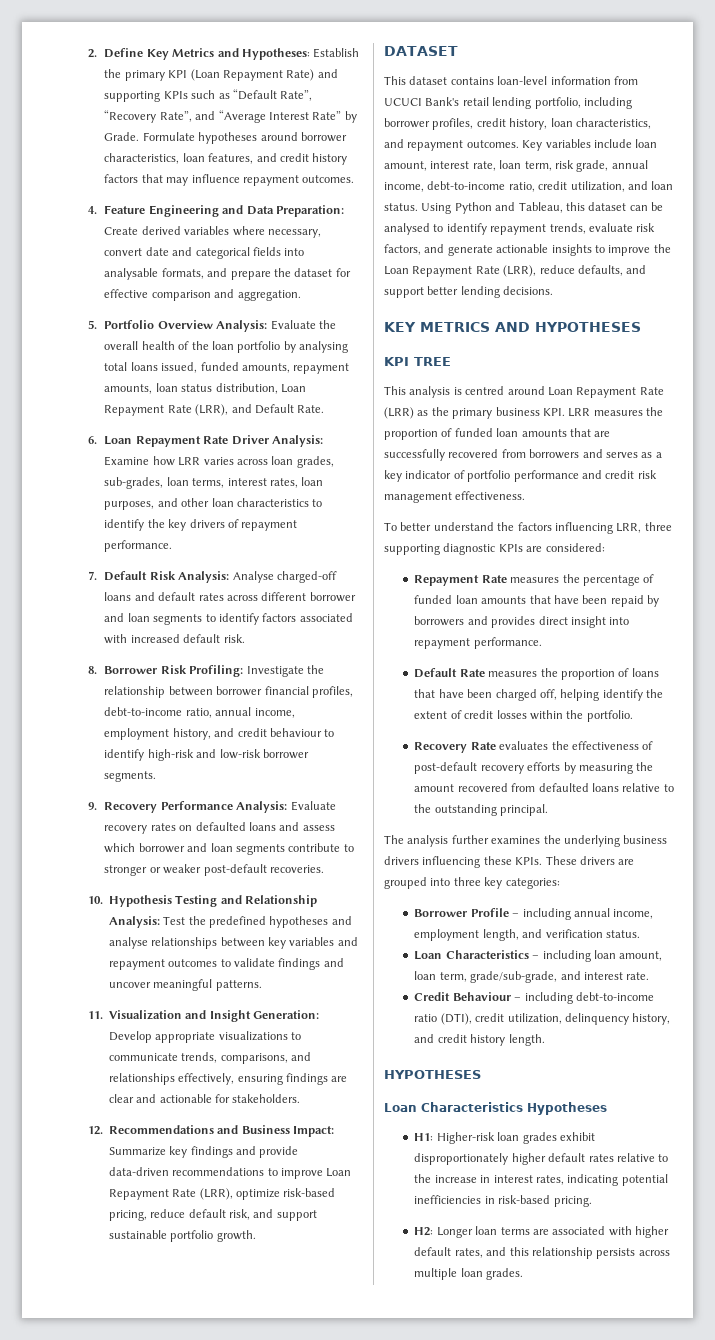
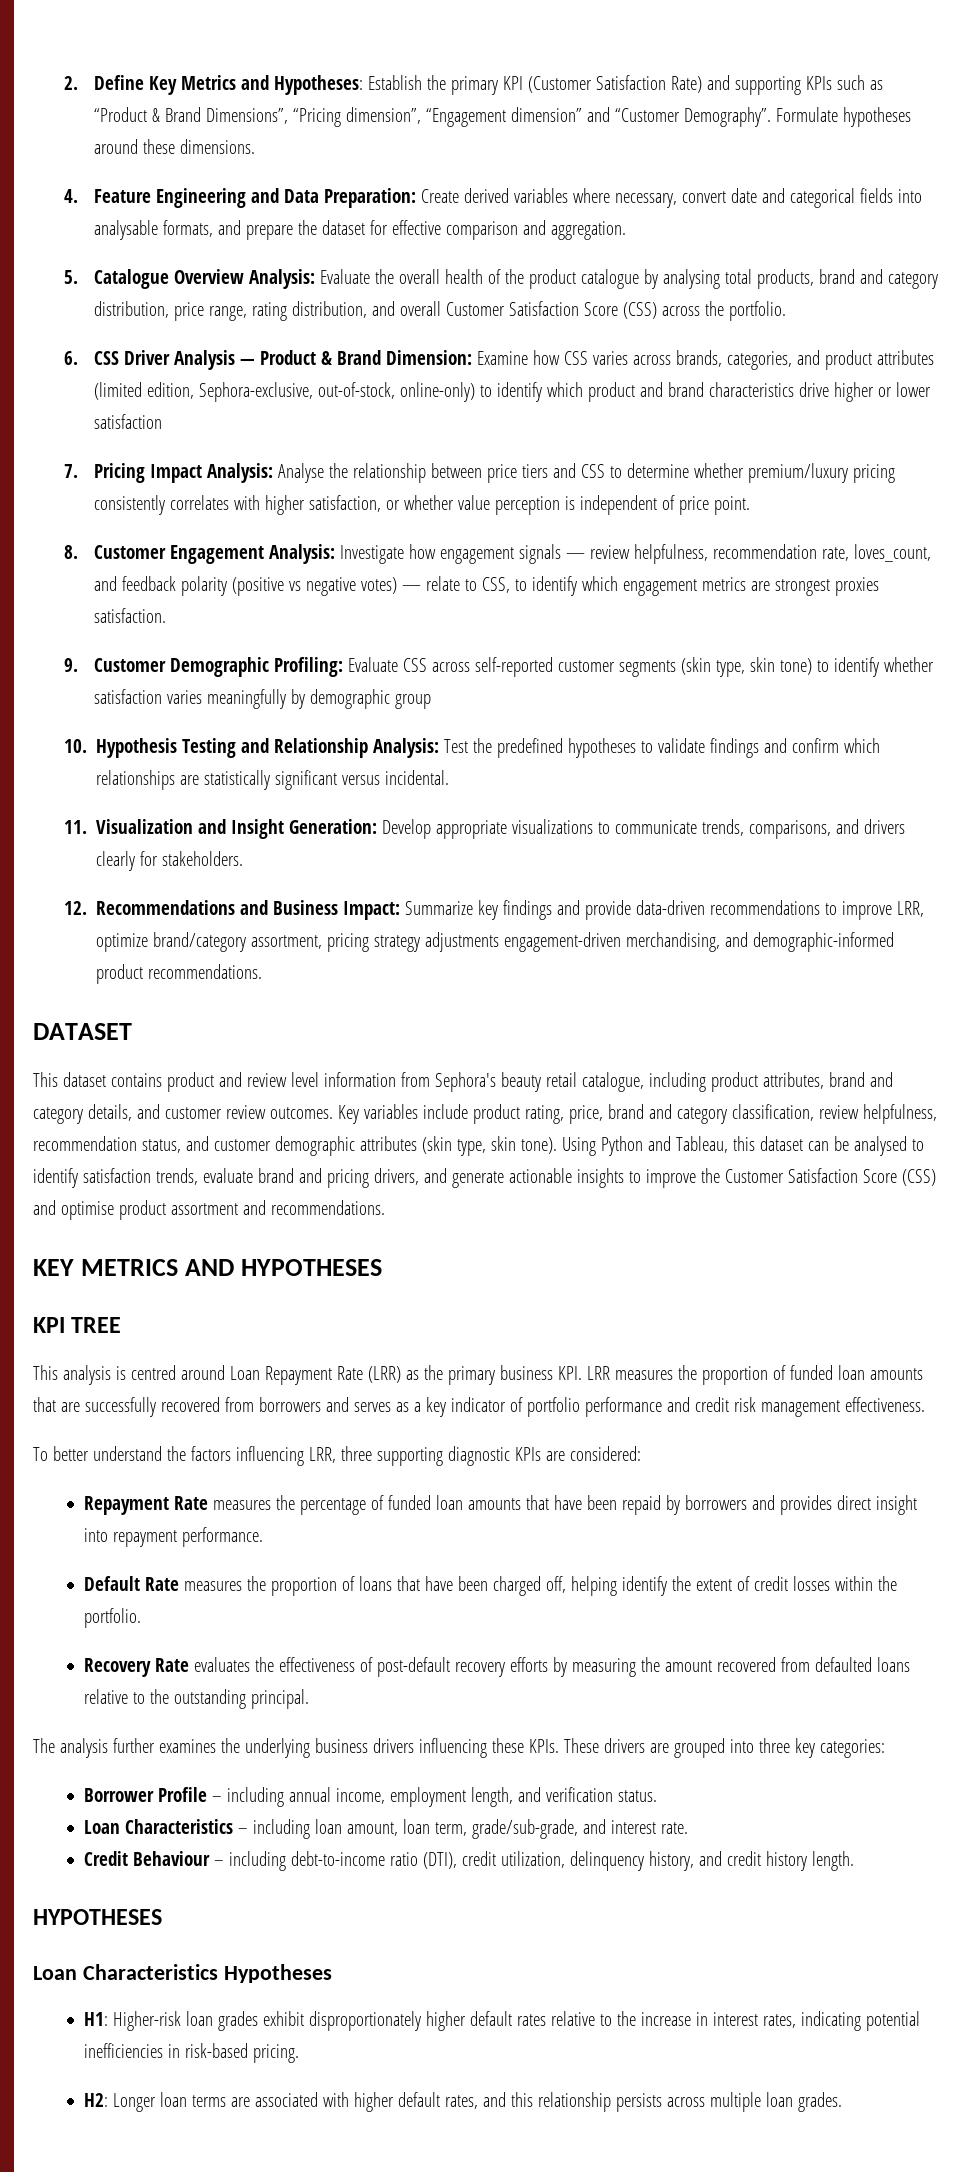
- 2. Define Key Metrics and Hypotheses: Establish the primary KPI (Loan Repayment Rate) and supporting KPIs such as “Default Rate”, “Recovery Rate”, and “Average Interest Rate” by Grade. Formulate hypotheses around borrower characteristics, loan features, and credit history factors that may influence repayment outcomes.
+ 2. Define Key Metrics and Hypotheses: Establish the primary KPI (Customer Satisfaction Rate) and supporting KPIs such as “Product & Brand Dimensions”, “Pricing dimension”, “Engagement dimension” and “Customer Demography”. Formulate hypotheses around these dimensions.
- 5. Portfolio Overview Analysis: Evaluate the overall health of the loan portfolio by analysing total loans issued, funded amounts, repayment amounts, loan status distribution, Loan Repayment Rate (LRR), and Default Rate.
- 6. Loan Repayment Rate Driver Analysis: Examine how LRR varies across loan grades, sub-grades, loan terms, interest rates, loan purposes, and other loan characteristics to identify the key drivers of repayment performance.
- 7. Default Risk Analysis: Analyse charged-off loans and default rates across different borrower and loan segments to identify factors associated with increased default risk.
- 8. Borrower Risk Profiling: Investigate the relationship between borrower financial profiles, debt-to-income ratio, annual income, employment history, and credit behaviour to identify high-risk and low-risk borrower segments.
- 9. Recovery Performance Analysis: Evaluate recovery rates on defaulted loans and assess which borrower and loan segments contribute to stronger or weaker post-default recoveries.
+ 5. Catalogue Overview Analysis: Evaluate the overall health of the product catalogue by analysing total products, brand and category distribution, price range, rating distribution, and overall Customer Satisfaction Score (CSS) across the portfolio.
+ 6. CSS Driver Analysis — Product & Brand Dimension: Examine how CSS varies across brands, categories, and product attributes (limited edition, Sephora-exclusive, out-of-stock, online-only) to identify which product and brand characteristics drive higher or lower satisfaction
+ 7. Pricing Impact Analysis: Analyse the relationship between price tiers and CSS to determine whether premium/luxury pricing consistently correlates with higher satisfaction, or whether value perception is independent of price point.
+ 8. Customer Engagement Analysis: Investigate how engagement signals — review helpfulness, recommendation rate, loves_count, and feedback polarity (positive vs negative votes) — relate to CSS, to identify which engagement metrics are strongest proxies satisfaction.
+ 9. Customer Demographic Profiling: Evaluate CSS across self-reported customer segments (skin type, skin tone) to identify whether satisfaction varies meaningfully by demographic group
- 10. Hypothesis Testing and Relationship Analysis: Test the predefined hypotheses and analyse relationships between key variables and repayment outcomes to validate findings and uncover meaningful patterns.
+ 10. Hypothesis Testing and Relationship Analysis: Test the predefined hypotheses to validate findings and confirm which relationships are statistically significant versus incidental.
- 11. Visualization and Insight Generation: Develop appropriate visualizations to communicate trends, comparisons, and relationships effectively, ensuring findings are clear and actionable for stakeholders.
+ 11. Visualization and Insight Generation: Develop appropriate visualizations to communicate trends, comparisons, and drivers clearly for stakeholders.
- 12. Recommendations and Business Impact: Summarize key findings and provide data-driven recommendations to improve Loan Repayment Rate (LRR), optimize risk-based pricing, reduce default risk, and support sustainable portfolio growth.
+ 12. Recommendations and Business Impact: Summarize key findings and provide data-driven recommendations to improve LRR, optimize brand/category assortment, pricing strategy adjustments engagement-driven merchandising, and demographic-informed product recommendations.
  DATASET
- This dataset contains loan-level information from UCUCI Bank's retail lending portfolio, including borrower profiles, credit history, loan characteristics, and repayment outcomes. Key variables include loan amount, interest rate, loan term, risk grade, annual income, debt-to-income ratio, credit utilization, and loan status.
+ This dataset contains product and review level information from Sephora's beauty retail catalogue, including product attributes, brand and category details, and customer review outcomes. Key variables include product rating, price, brand and category classification, review helpfulness, recommendation status, and customer demographic attributes (skin type, skin tone).
- Using Python and Tableau, this dataset can be analysed to identify repayment trends, evaluate risk factors, and generate actionable insights to improve the Loan Repayment Rate (LRR), reduce defaults, and support better lending decisions.
+ Using Python and Tableau, this dataset can be analysed to identify satisfaction trends, evaluate brand and pricing drivers, and generate actionable insights to improve the Customer Satisfaction Score (CSS) and optimise product assortment and recommendations.

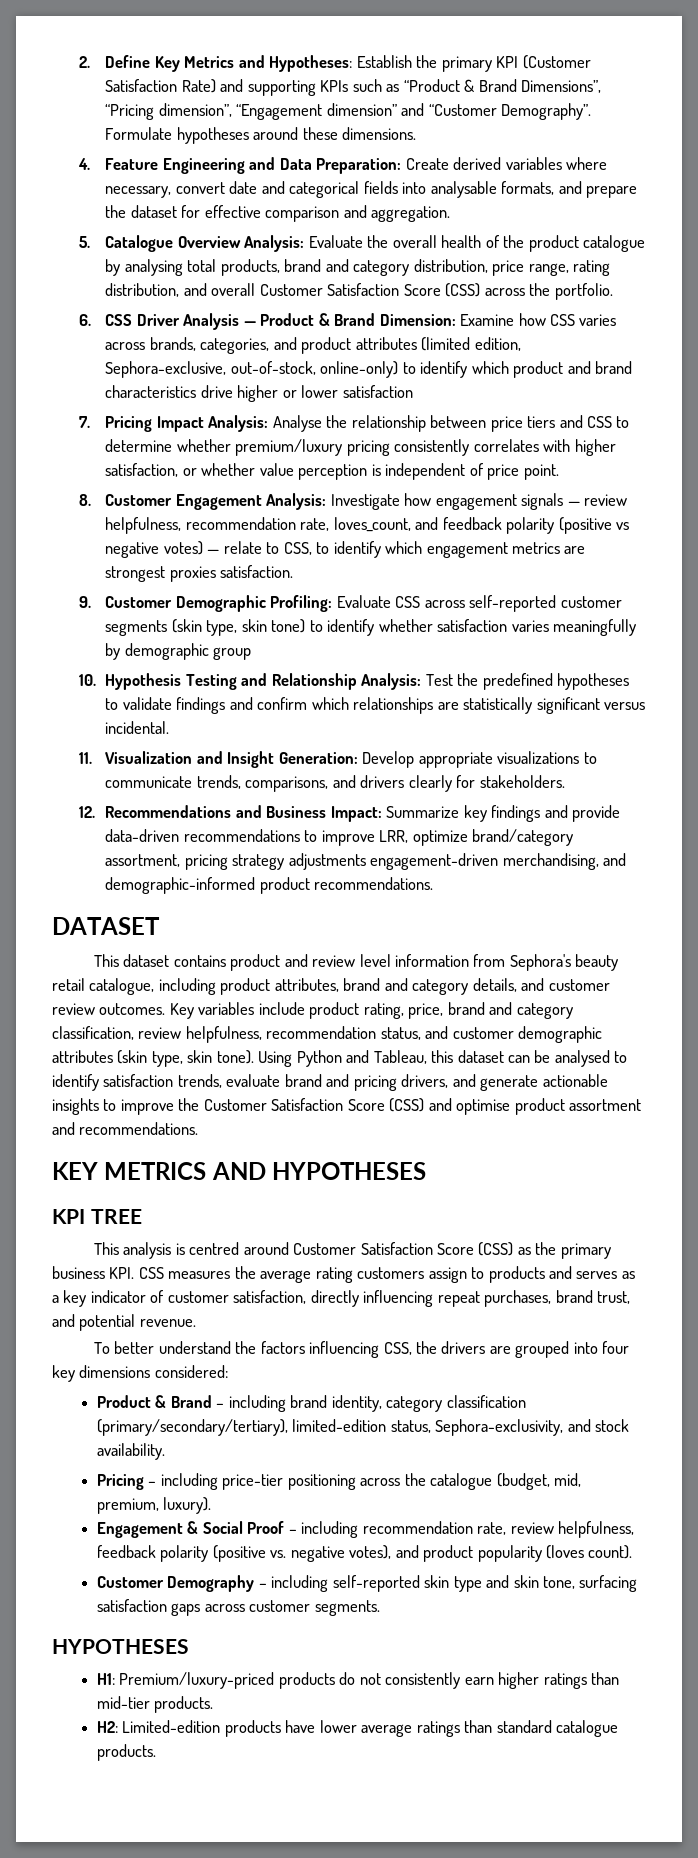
- This analysis is centred around Loan Repayment Rate (LRR) as the primary business KPI. LRR measures the proportion of funded loan amounts that are successfully recovered from borrowers and serves as a key indicator of portfolio performance and credit risk management effectiveness.
+ This analysis is centred around Customer Satisfaction Score (CSS) as the primary business KPI. CSS measures the average rating customers assign to products and serves as a key indicator of customer satisfaction, directly influencing repeat purchases, brand trust, and potential revenue.
- To better understand the factors influencing LRR, three supporting diagnostic KPIs are considered:
- Repayment Rate measures the percentage of funded loan amounts that have been repaid by borrowers and provides direct insight into repayment performance.
- Default Rate measures the proportion of loans that have been charged off, helping identify the extent of credit losses within the portfolio.
- Recovery Rate evaluates the effectiveness of post-default recovery efforts by measuring the amount recovered from defaulted loans relative to the outstanding principal.
- The analysis further examines the underlying business drivers influencing these KPIs. These drivers are grouped into three key categories:
- Borrower Profile – including annual income, employment length, and verification status.
- Loan Characteristics – including loan amount, loan term, grade/sub-grade, and interest rate.
- Credit Behaviour – including debt-to-income ratio (DTI), credit utilization, delinquency history, and credit history length.
+ To better understand the factors influencing CSS, the drivers are grouped into four key dimensions considered:
+ Product & Brand – including brand identity, category classification (primary/secondary/tertiary), limited-edition status, Sephora-exclusivity, and stock availability.
+ Pricing – including price-tier positioning across the catalogue (budget, mid, premium, luxury).
+ Engagement & Social Proof – including recommendation rate, review helpfulness, feedback polarity (positive vs. negative votes), and product popularity (loves count).
+ Customer Demography – including self-reported skin type and skin tone, surfacing satisfaction gaps across customer segments.
  HYPOTHESES
- Loan Characteristics Hypotheses
- H1: Higher-risk loan grades exhibit disproportionately higher default rates relative to the increase in interest rates, indicating potential inefficiencies in risk-based pricing.
- H2: Longer loan terms are associated with higher default rates, and this relationship persists across multiple loan grades.
+ H1: Premium/luxury-priced products do not consistently earn higher ratings than mid-tier products.
+ H2: Limited-edition products have lower average ratings than standard catalogue products.

